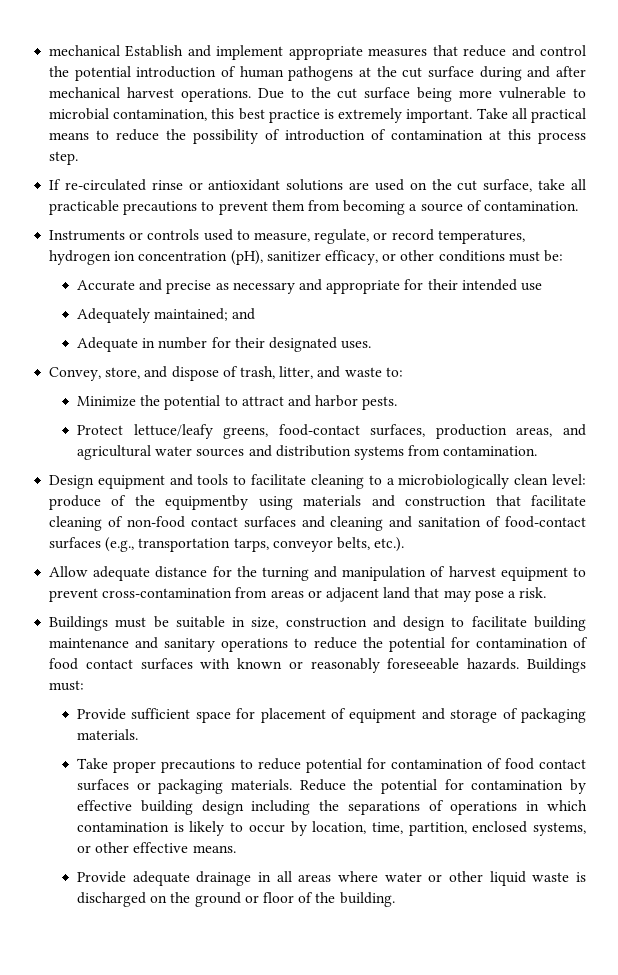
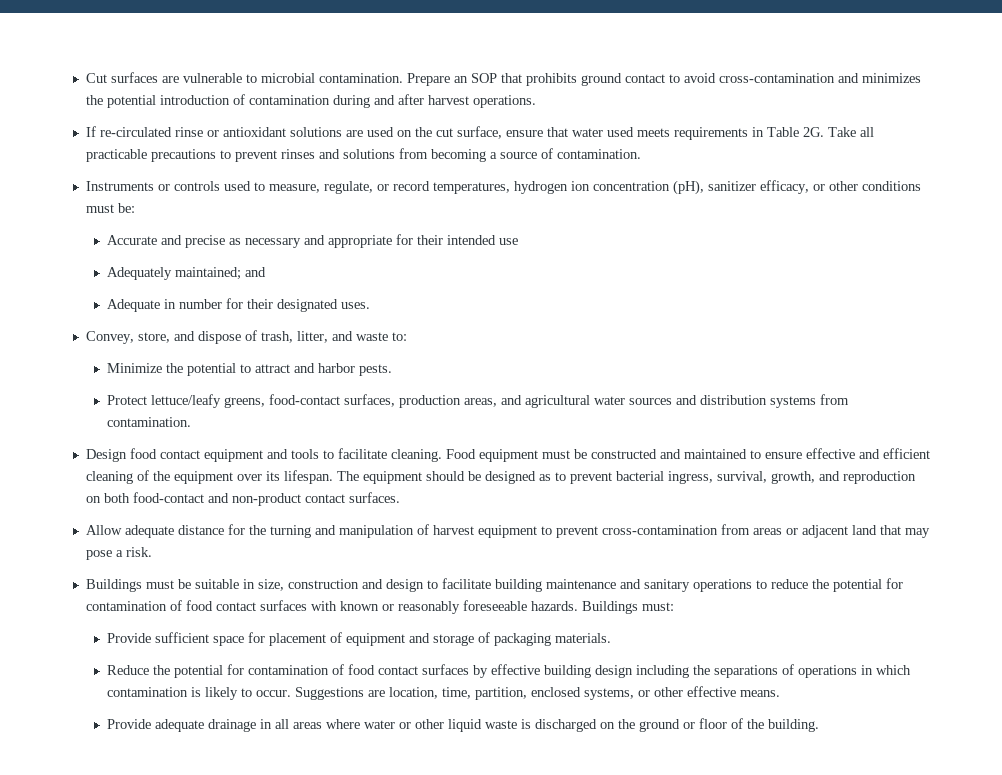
- mechanical Establish and implement appropriate measures that reduce and control the potential introduction of human pathogens at the cut surface during and after mechanical harvest operations. Due to the cut surface being more vulnerable to microbial contamination, this best practice is extremely important. Take all practical means to reduce the possibility of introduction of contamination at this process step.
+ Cut surfaces are vulnerable to microbial contamination. Prepare an SOP that prohibits ground contact to avoid cross-contamination and minimizes the potential introduction of contamination during and after harvest operations.
- If re-circulated rinse or antioxidant solutions are used on the cut surface, take all practicable precautions to prevent them from becoming a source of contamination.
+ If re-circulated rinse or antioxidant solutions are used on the cut surface, ensure that water used meets requirements in Table 2G. Take all practicable precautions to prevent rinses and solutions from becoming a source of contamination.
- Design equipment and tools to facilitate cleaning to a microbiologically clean level: produce of the equipmentby using materials and construction that facilitate cleaning of non-food contact surfaces and cleaning and sanitation of food-contact surfaces (e.g., transportation tarps, conveyor belts, etc.).
+ Design food contact equipment and tools to facilitate cleaning. Food equipment must be constructed and maintained to ensure effective and efficient cleaning of the equipment over its lifespan. The equipment should be designed as to prevent bacterial ingress, survival, growth, and reproduction on both food-contact and non-product contact surfaces.
- Take proper precautions to reduce potential for contamination of food contact surfaces or packaging materials. Reduce the potential for contamination by effective building design including the separations of operations in which contamination is likely to occur by location, time, partition, enclosed systems, or other effective means.
+ Reduce the potential for contamination of food contact surfaces by effective building design including the separations of operations in which contamination is likely to occur. Suggestions are location, time, partition, enclosed systems, or other effective means.

